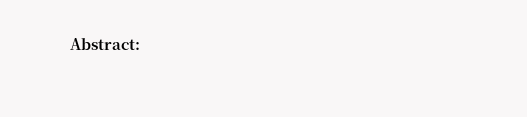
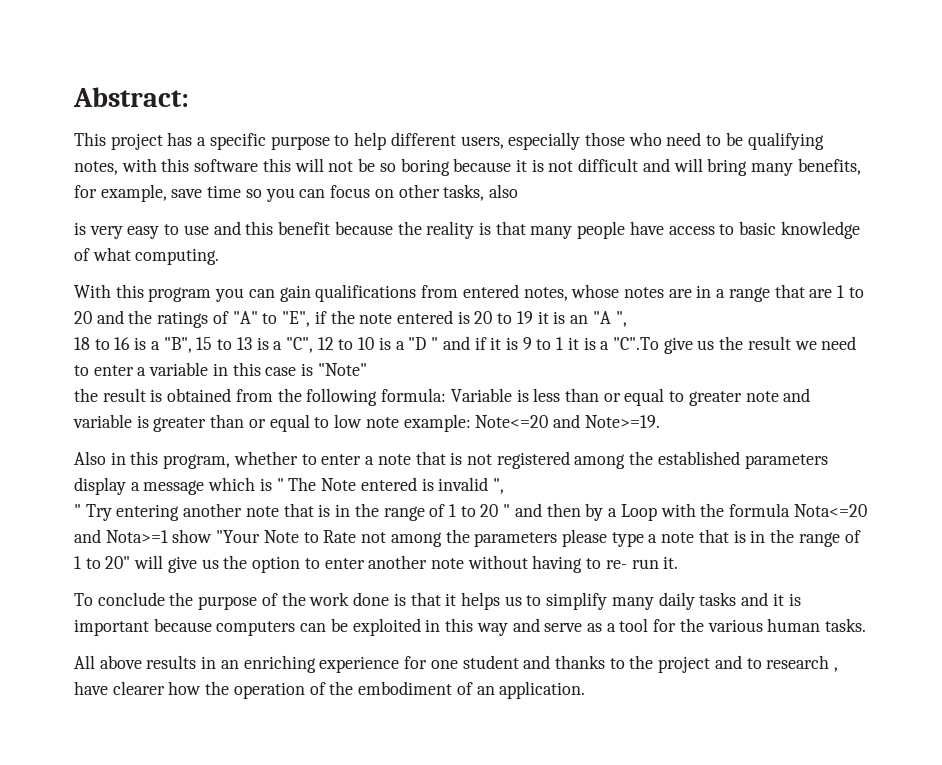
+ This project has a specific purpose to help different users, especially those who need to be qualifying notes, with this software this will not be so boring because it is not difficult and will bring many benefits, for example, save time so you can focus on other tasks, also
+ is very easy to use and this benefit because the reality is that many people have access to basic knowledge of what computing.
+ With this program you can gain qualifications from entered notes, whose notes are in a range that are 1 to 20 and the ratings of "A" to "E", if the note entered is 20 to 19 it is an "A ",
+ 18 to 16 is a "B", 15 to 13 is a "C", 12 to 10 is a "D " and if it is 9 to 1 it is a "C".To give us the result we need to enter a variable in this case is "Note"
+ the result is obtained from the following formula: Variable is less than or equal to greater note and variable is greater than or equal to low note example: Note<=20 and Note>=19.
+ Also in this program, whether to enter a note that is not registered among the established parameters display a message which is " The Note entered is invalid ",
+ " Try entering another note that is in the range of 1 to 20 " and then by a Loop with the formula Nota<=20 and Nota>=1 show "Your Note to Rate not among the parameters please type a note that is in the range of 1 to 20" will give us the option to enter another note without having to re- run it.
+ To conclude the purpose of the work done is that it helps us to simplify many daily tasks and it is important because computers can be exploited in this way and serve as a tool for the various human tasks.
+ All above results in an enriching experience for one student and thanks to the project and to research , have clearer how the operation of the embodiment of an application.

